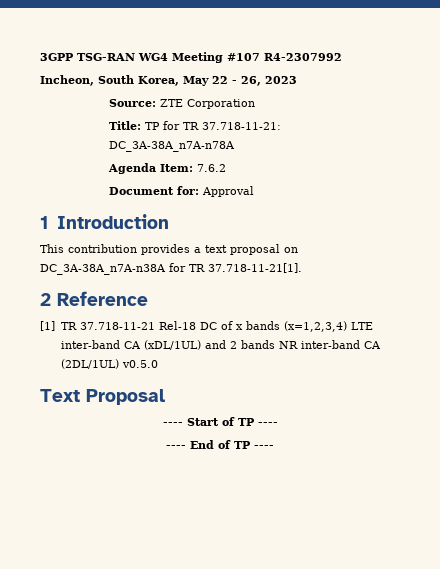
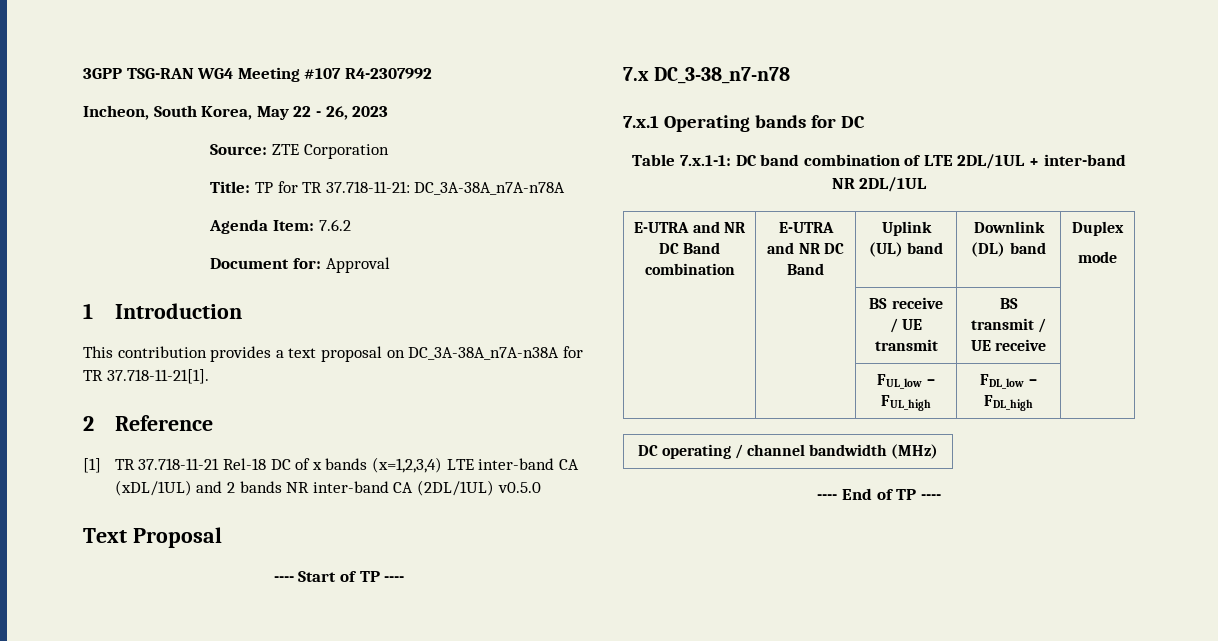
+ 7.x DC_3-38_n7-n78
+ 7.x.1 Operating bands for DC
+ Table 7.x.1-1: DC band combination of LTE 2DL/1UL + inter-band NR 2DL/1UL
+ E-UTRA and NR DC Band combination | E-UTRA and NR DC Band | Uplink (UL) band | Downlink (DL) band | Duplex
+ mode
+ | | BS receive / UE transmit | BS transmit / UE receive |
+ | | FUL_low – FUL_high | FDL_low – FDL_high |
+ DC operating / channel bandwidth (MHz)

